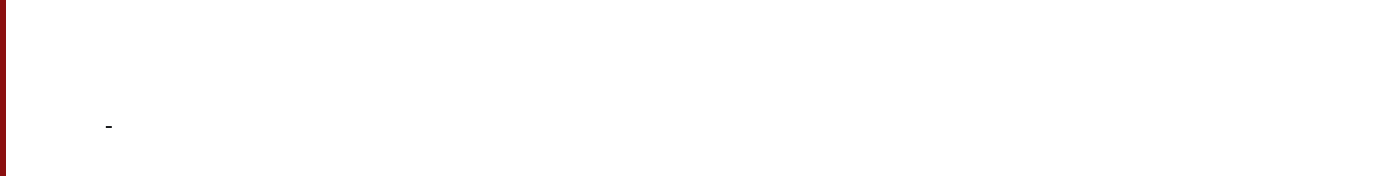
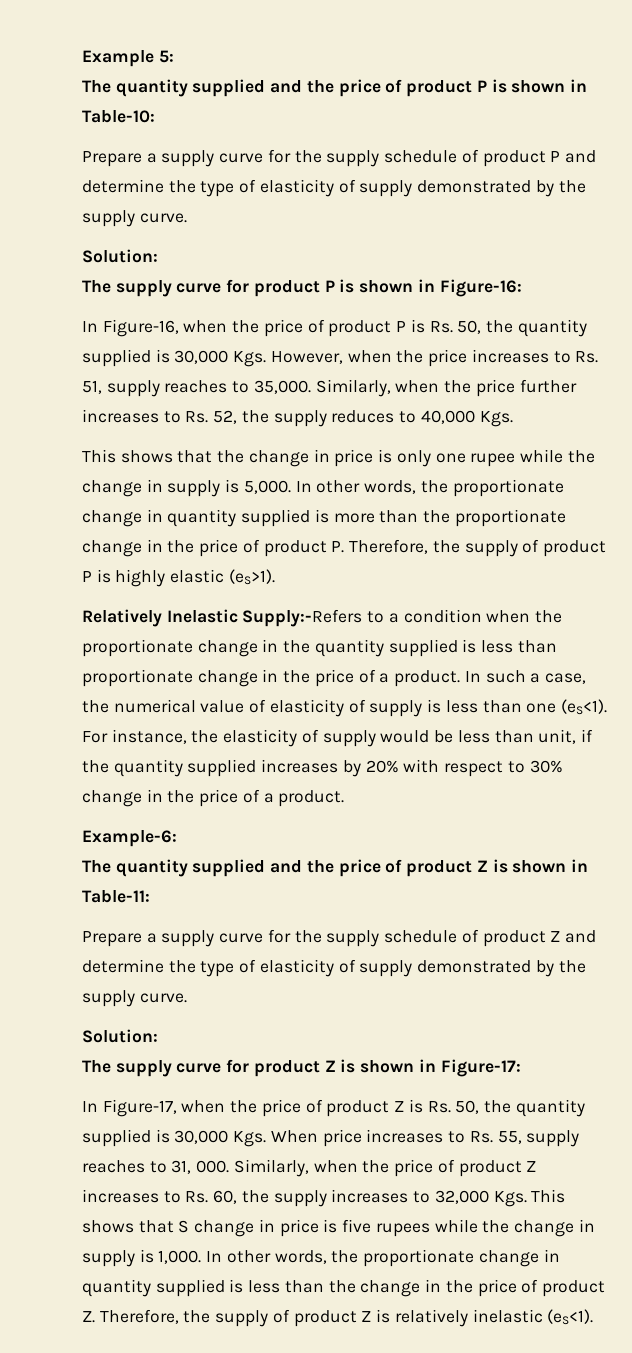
- -
+ Example 5:
+ The quantity supplied and the price of product P is shown in Table-10:
+ Prepare a supply curve for the supply schedule of product P and determine the type of elasticity of supply demonstrated by the supply curve.
+ Solution:
+ The supply curve for product P is shown in Figure-16:
+ In Figure-16, when the price of product P is Rs. 50, the quantity supplied is 30,000 Kgs. However, when the price increases to Rs. 51, supply reaches to 35,000. Similarly, when the price further increases to Rs. 52, the supply reduces to 40,000 Kgs.
+ This shows that the change in price is only one rupee while the change in supply is 5,000. In other words, the proportionate change in quantity supplied is more than the proportionate change in the price of product P. Therefore, the supply of product P is highly elastic (eS>1).
+ Relatively Inelastic Supply:-Refers to a condition when the proportionate change in the quantity supplied is less than proportionate change in the price of a product. In such a case, the numerical value of elasticity of supply is less than one (eS<1). For instance, the elasticity of supply would be less than unit, if the quantity supplied increases by 20% with respect to 30% change in the price of a product.
+ Example-6:
+ The quantity supplied and the price of product Z is shown in Table-11:
+ Prepare a supply curve for the supply schedule of product Z and determine the type of elasticity of supply demonstrated by the supply curve.
+ Solution:
+ The supply curve for product Z is shown in Figure-17:
+ In Figure-17, when the price of product Z is Rs. 50, the quantity supplied is 30,000 Kgs. When price increases to Rs. 55, supply reaches to 31, 000. Similarly, when the price of product Z increases to Rs. 60, the supply increases to 32,000 Kgs. This shows that S change in price is five rupees while the change in supply is 1,000. In other words, the proportionate change in quantity supplied is less than the change in the price of product Z. Therefore, the supply of product Z is relatively inelastic (eS<1).

